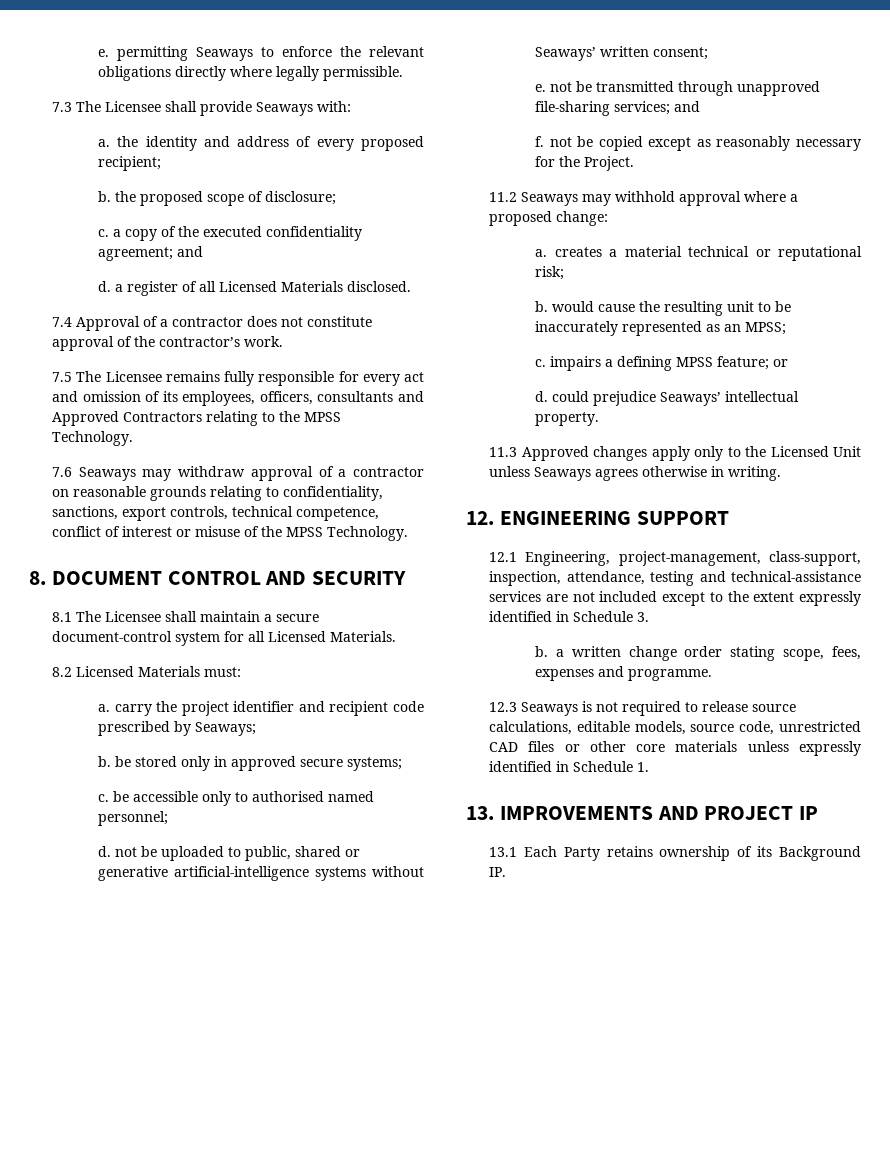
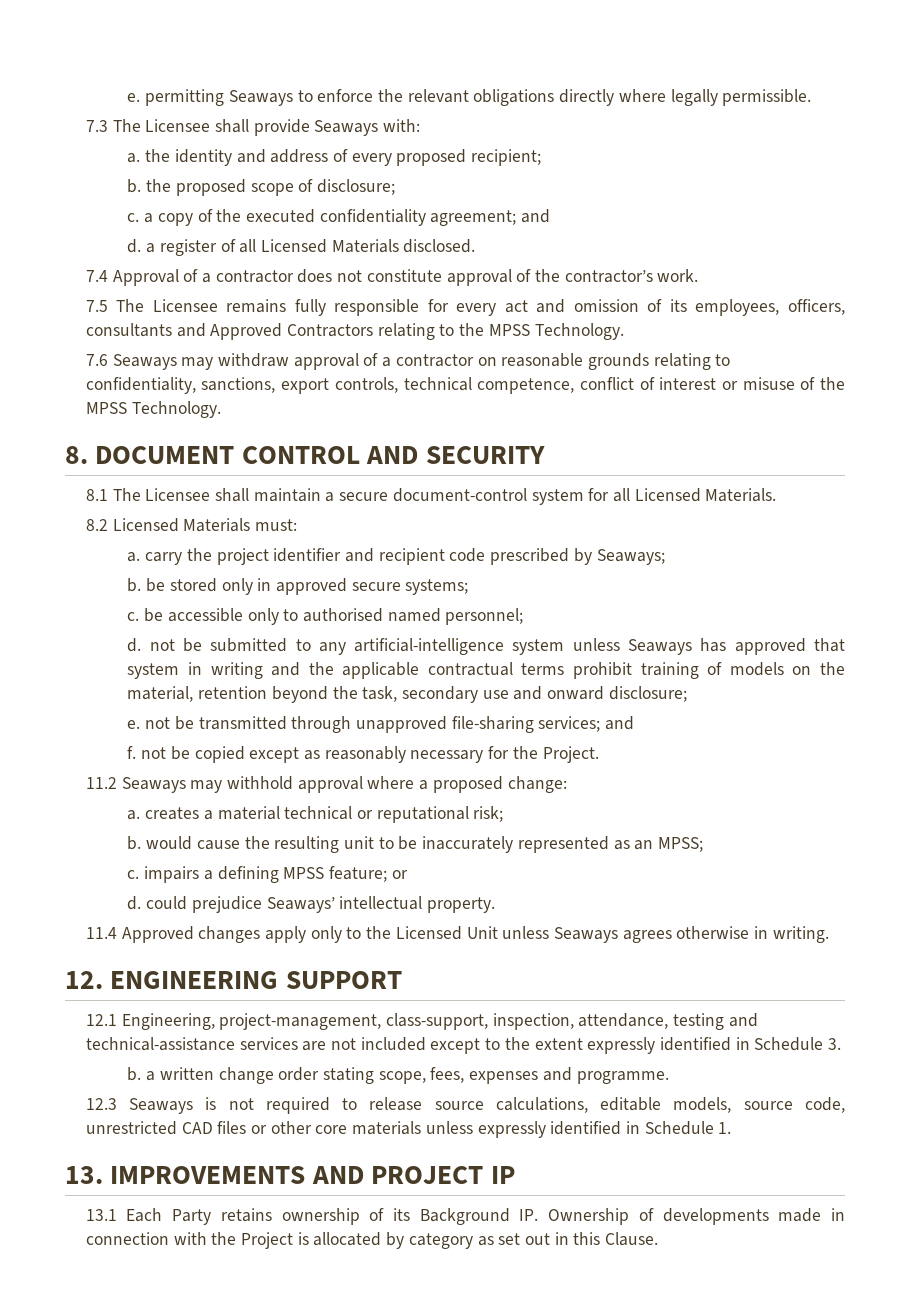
- d. not be uploaded to public, shared or generative artificial-intelligence systems without Seaways’ written consent;
+ d. not be submitted to any artificial-intelligence system unless Seaways has approved that system in writing and the applicable contractual terms prohibit training of models on the material, retention beyond the task, secondary use and onward disclosure;
- 11.3 Approved changes apply only to the Licensed Unit unless Seaways agrees otherwise in writing.
+ 11.4 Approved changes apply only to the Licensed Unit unless Seaways agrees otherwise in writing.
- 13.1 Each Party retains ownership of its Background IP.
+ 13.1 Each Party retains ownership of its Background IP. Ownership of developments made in connection with the Project is allocated by category as set out in this Clause.

